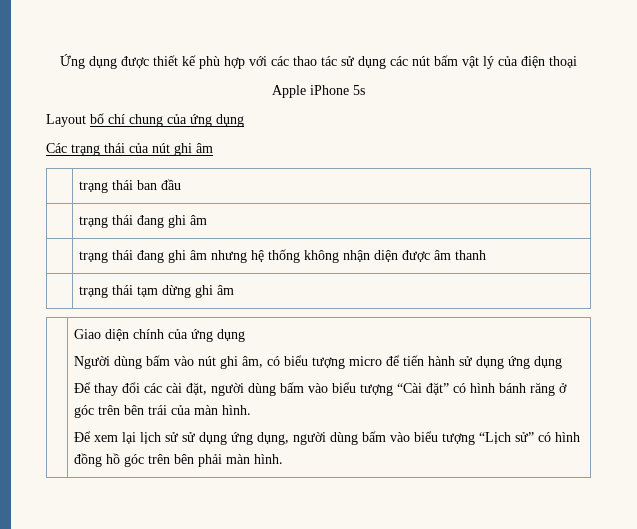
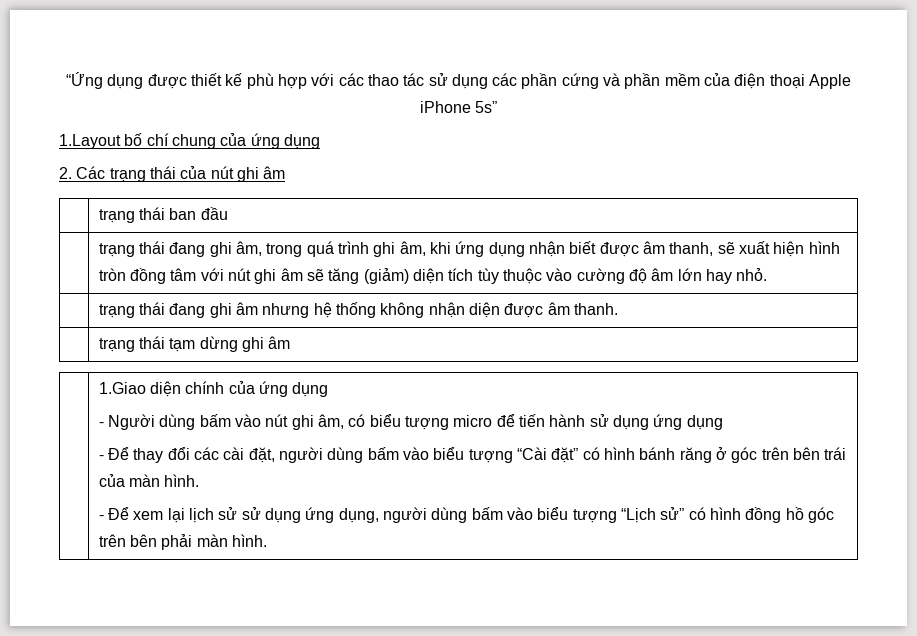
- Ứng dụng được thiết kế phù hợp với các thao tác sử dụng các nút bấm vật lý của điện thoại
- Apple iPhone 5s
- Layout bố chí chung của ứng dụng
+ “Ứng dụng được thiết kế phù hợp với các thao tác sử dụng các phần cứng và phần mềm của điện thoại Apple iPhone 5s”
+ 1.Layout bố chí chung của ứng dụng
- Các trạng thái của nút ghi âm
+ 2. Các trạng thái của nút ghi âm
  | trạng thái ban đầu
- | trạng thái đang ghi âm
+ | trạng thái đang ghi âm, trong quá trình ghi âm, khi ứng dụng nhận biết được âm thanh, sẽ xuất hiện hình tròn đồng tâm với nút ghi âm sẽ tăng (giảm) diện tích tùy thuộc vào cường độ âm lớn hay nhỏ.
- | trạng thái đang ghi âm nhưng hệ thống không nhận diện được âm thanh
+ | trạng thái đang ghi âm nhưng hệ thống không nhận diện được âm thanh.
- Giao diện chính của ứng dụng
+ 1.Giao diện chính của ứng dụng
- Người dùng bấm vào nút ghi âm, có biểu tượng micro để tiến hành sử dụng ứng dụng
+ - Người dùng bấm vào nút ghi âm, có biểu tượng micro để tiến hành sử dụng ứng dụng
- Để thay đổi các cài đặt, người dùng bấm vào biểu tượng “Cài đặt” có hình bánh răng ở góc trên bên trái của màn hình.
+ - Để thay đổi các cài đặt, người dùng bấm vào biểu tượng “Cài đặt” có hình bánh răng ở góc trên bên trái của màn hình.
- Để xem lại lịch sử sử dụng ứng dụng, người dùng bấm vào biểu tượng “Lịch sử” có hình đồng hồ góc trên bên phải màn hình.
+ - Để xem lại lịch sử sử dụng ứng dụng, người dùng bấm vào biểu tượng “Lịch sử” có hình đồng hồ góc trên bên phải màn hình.

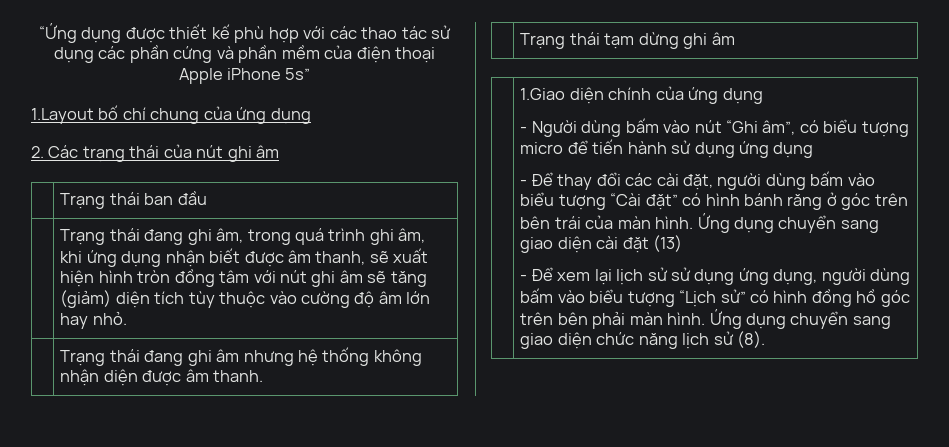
- | trạng thái ban đầu
+ | Trạng thái ban đầu
- trạng thái đang ghi âm, trong quá trình ghi âm, khi ứng dụng nhận biết được âm thanh, sẽ xuất hiện hình tròn đồng tâm với nút ghi âm sẽ tăng (giảm) diện tích tùy thuộc vào cường độ âm lớn hay nhỏ.
+ Trạng thái đang ghi âm, trong quá trình ghi âm, khi ứng dụng nhận biết được âm thanh, sẽ xuất hiện hình tròn đồng tâm với nút ghi âm sẽ tăng (giảm) diện tích tùy thuộc vào cường độ âm lớn hay nhỏ.
- | trạng thái đang ghi âm nhưng hệ thống không nhận diện được âm thanh.
+ | Trạng thái đang ghi âm nhưng hệ thống không nhận diện được âm thanh.
- | trạng thái tạm dừng ghi âm
+ | Trạng thái tạm dừng ghi âm
- - Người dùng bấm vào nút ghi âm, có biểu tượng micro để tiến hành sử dụng ứng dụng
+ - Người dùng bấm vào nút “Ghi âm”, có biểu tượng micro để tiến hành sử dụng ứng dụng
+ Ứng dụng chuyển sang giao diện cài đặt (13)
+ Ứng dụng chuyển sang giao diện chức năng lịch sử (8).

